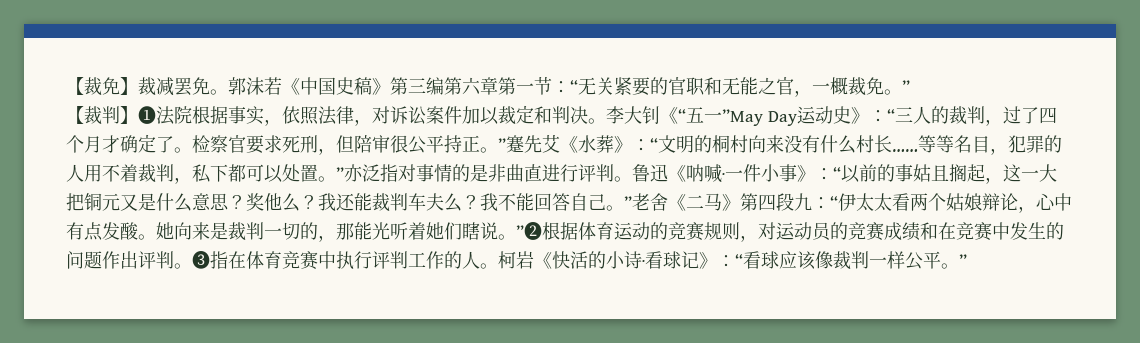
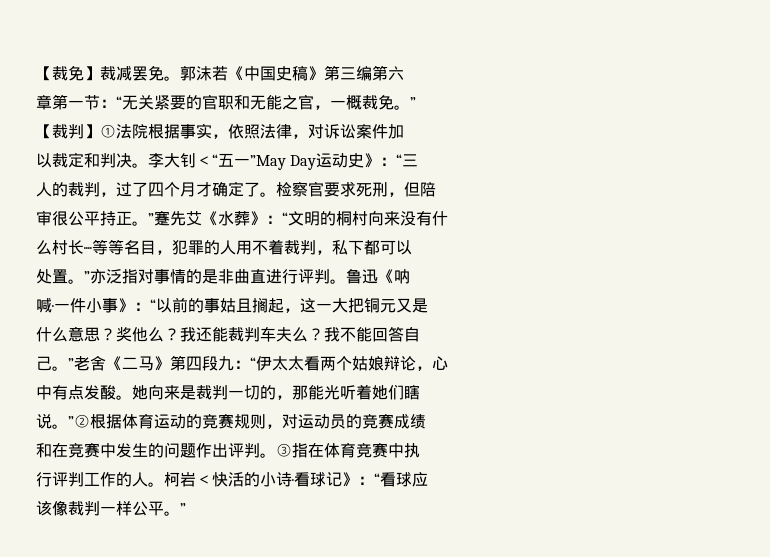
- 郭沫若《中国史稿》第三编第六章第一节：“无关紧要的官职和无能之官，一概裁免。”
+ 郭沫若《中国史稿》第三编第六
+ 章第一节：“无关紧要的官职和无能之官，一概裁免。”
- 【裁判】❶法院根据事实，依照法律，对诉讼案件加以裁定和判决。
+ 【裁判】①法院根据事实，依照法律，对诉讼案件加
+ 以裁定和判决。
- 李大钊《“五一”May Day运动史》：“三人的裁判，过了四个月才确定了。
+ 李大钊＜“五一”May Day运动史》：“三
+ 人的裁判，过了四个月才确定了。
- 检察官要求死刑，但陪审很公平持正。”蹇先艾《水葬》：“文明的桐村向来没有什么村长……等等名目，犯罪的人用不着裁判，私下都可以处置。”亦泛指对事情的是非曲直进行评判。
+ 检察官要求死刑，但陪
+ 审很公平持正。”蹇先艾《水葬》：“文明的桐村向来没有什
+ 么村长····等等名目，犯罪的人用不着裁判，私下都可以
+ 处置。”亦泛指对事情的是非曲直进行评判。
- 鲁迅《呐喊·一件小事》：“以前的事姑且搁起，这一大把铜元又是什么意思？
+ 鲁迅《呐
+ 喊·一件小事》：“以前的事姑且搁起，这一大把铜元又是
+ 什么意思？
- 我不能回答自己。”老舍《二马》第四段九：“伊太太看两个姑娘辩论，心中有点发酸。
+ 我不能回答自
+ 己。”老舍《二马》第四段九：“伊太太看两个姑娘辩论，心
+ 中有点发酸。
- 她向来是裁判一切的，那能光听着她们瞎说。”❷根据体育运动的竞赛规则，对运动员的竞赛成绩和在竞赛中发生的问题作出评判。
+ 她向来是裁判一切的，那能光听着她们瞎
+ 说。”②根据体育运动的竞赛规则，对运动员的竞赛成绩
+ 和在竞赛中发生的问题作出评判。
- ❸指在体育竞赛中执行评判工作的人。
+ ③指在体育竞赛中执
+ 行评判工作的人。
- 柯岩《快活的小诗·看球记》：“看球应该像裁判一样公平。”
+ 柯岩＜快活的小诗·看球记》：“看球应
+ 该像裁判一样公平。”

